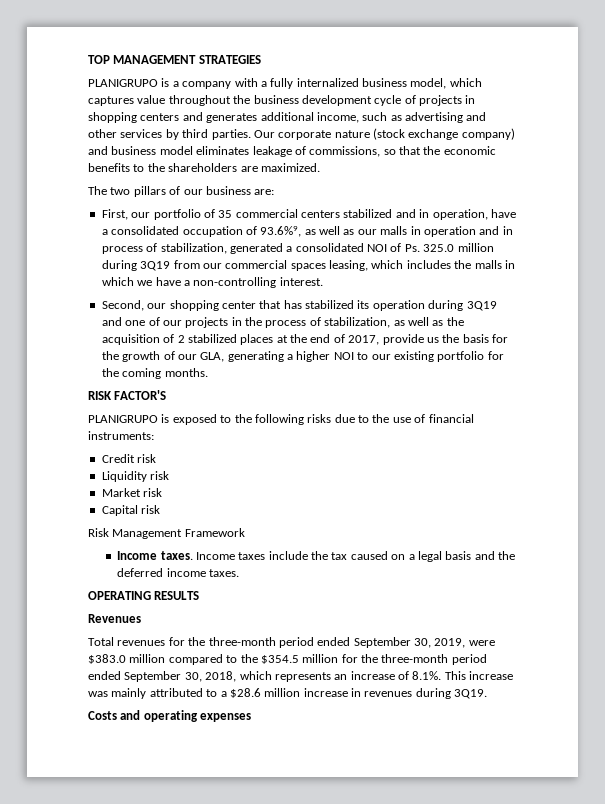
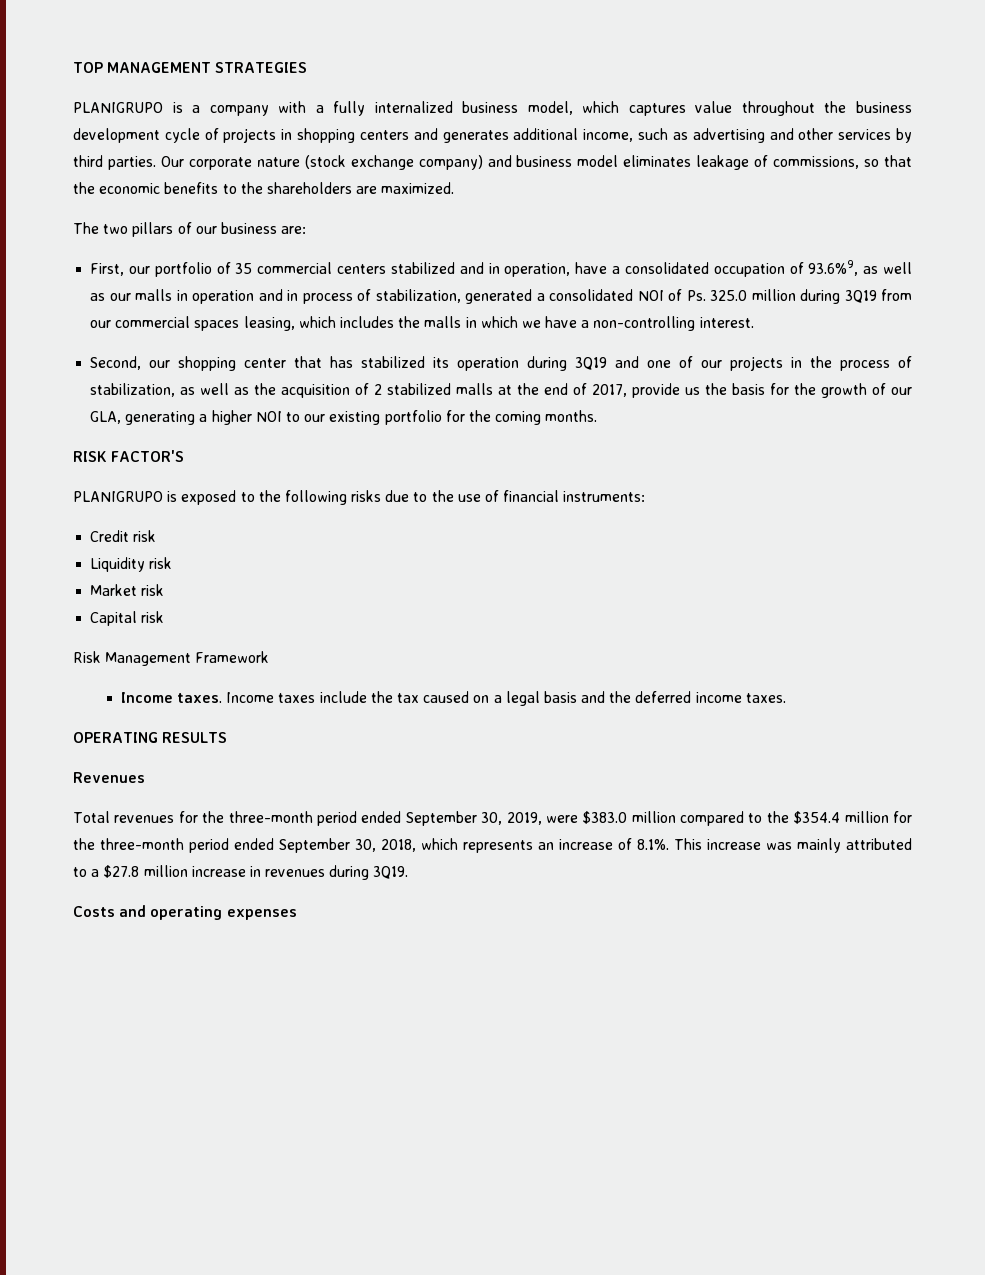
- Second, our shopping center that has stabilized its operation during 3Q19 and one of our projects in the process of stabilization, as well as the acquisition of 2 stabilized places at the end of 2017, provide us the basis for the growth of our GLA, generating a higher NOI to our existing portfolio for the coming months.
+ Second, our shopping center that has stabilized its operation during 3Q19 and one of our projects in the process of stabilization, as well as the acquisition of 2 stabilized malls at the end of 2017, provide us the basis for the growth of our GLA, generating a higher NOI to our existing portfolio for the coming months.
- Total revenues for the three-month period ended September 30, 2019, were $383.0 million compared to the $354.5 million for the three-month period ended September 30, 2018, which represents an increase of 8.1%. This increase was mainly attributed to a $28.6 million increase in revenues during 3Q19.
+ Total revenues for the three-month period ended September 30, 2019, were $383.0 million compared to the $354.4 million for the three-month period ended September 30, 2018, which represents an increase of 8.1%. This increase was mainly attributed to a $27.8 million increase in revenues during 3Q19.

